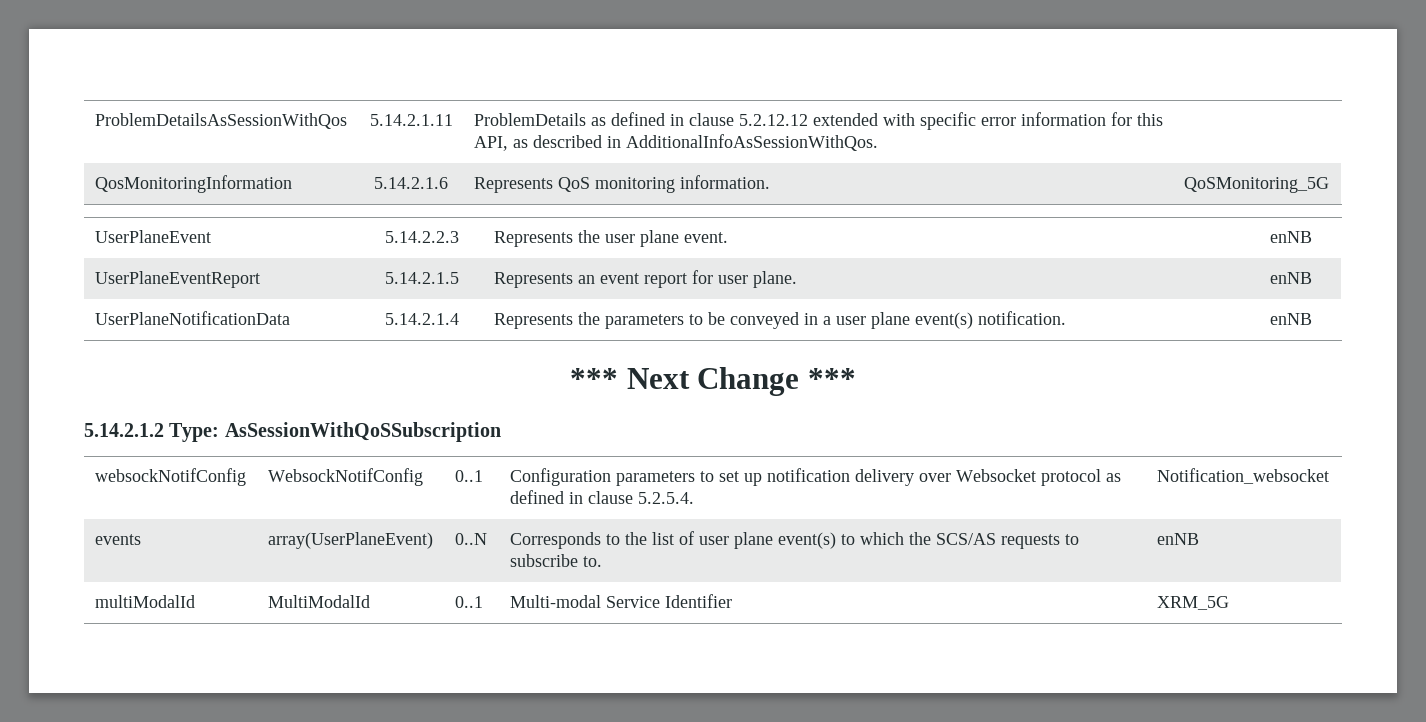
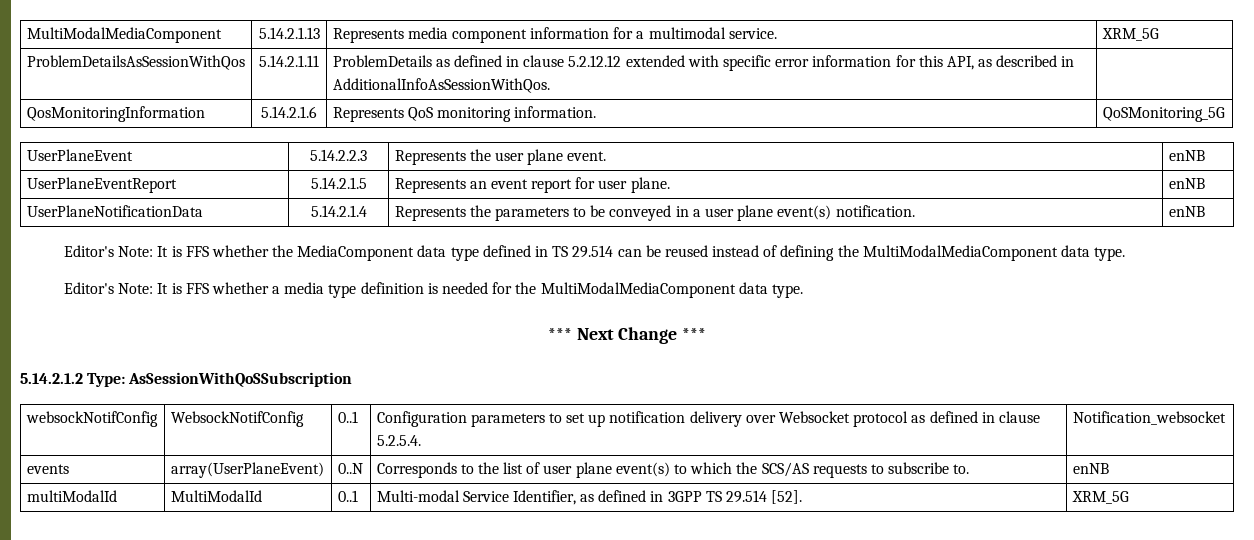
+ MultiModalMediaComponent | 5.14.2.1.13 | Represents media component information for a multimodal service. | XRM_5G
+ Editor's Note: It is FFS whether the MediaComponent data type defined in TS 29.514 can be reused instead of defining the MultiModalMediaComponent data type.
+ Editor's Note: It is FFS whether a media type definition is needed for the MultiModalMediaComponent data type.
- multiModalId | MultiModalId | 0..1 | Multi-modal Service Identifier | XRM_5G
+ multiModalId | MultiModalId | 0..1 | Multi-modal Service Identifier, as defined in 3GPP TS 29.514 [52]. | XRM_5G

